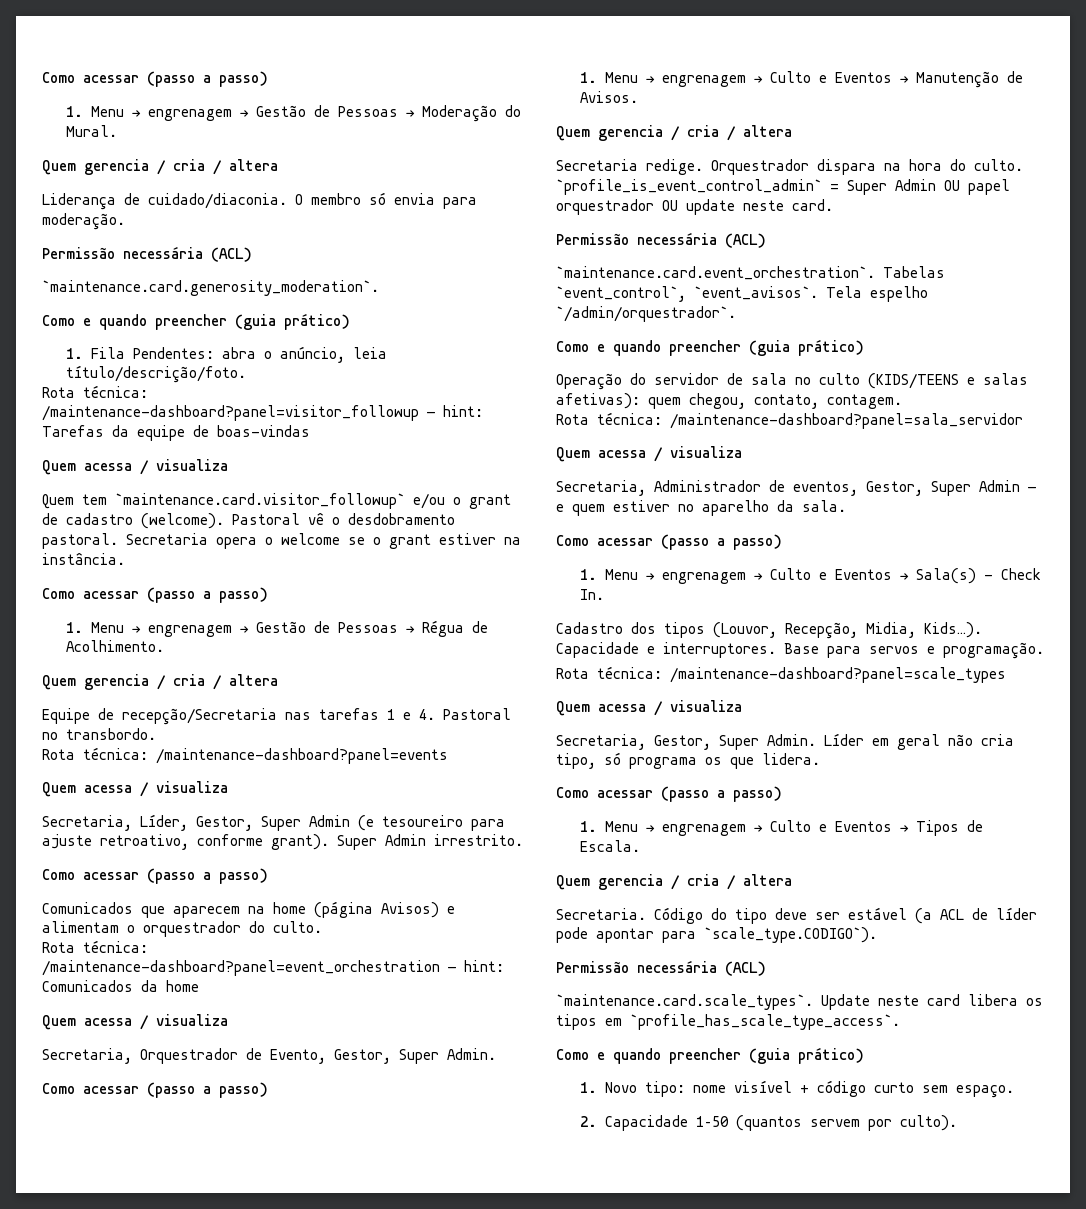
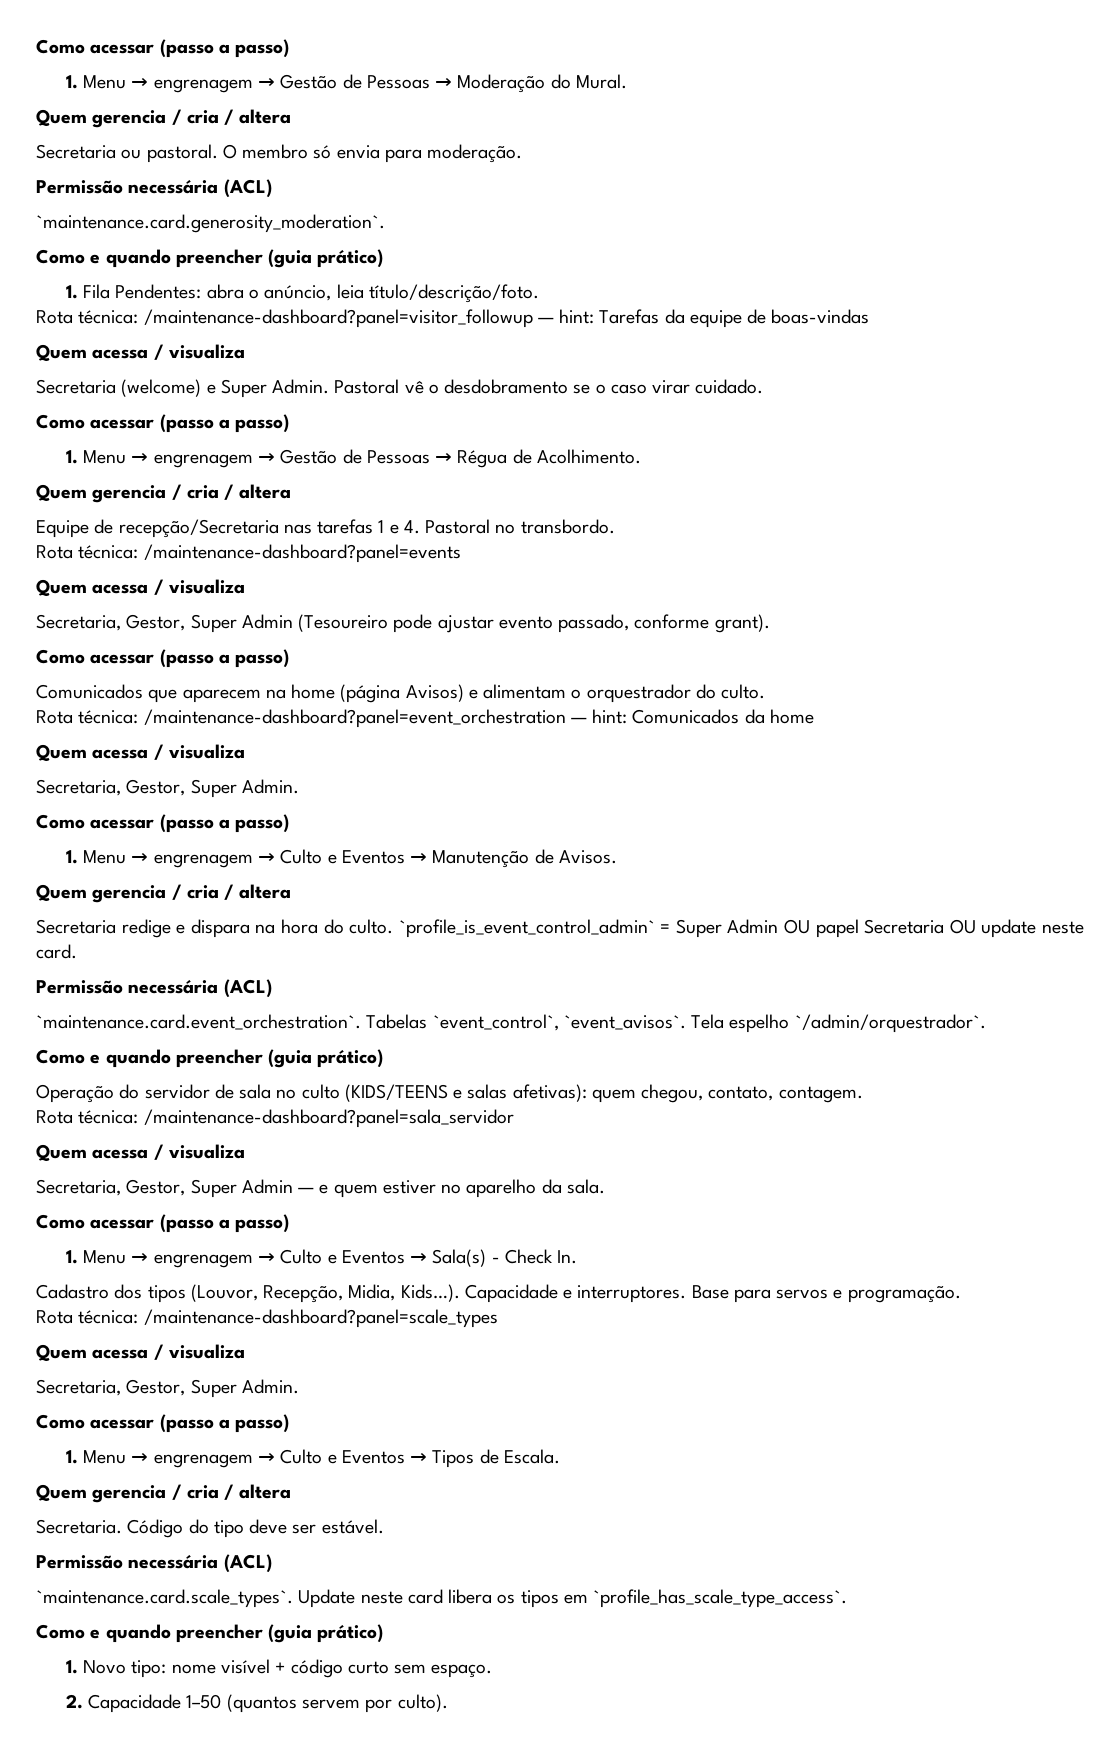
- Liderança de cuidado/diaconia.
+ Secretaria ou pastoral.
- Quem tem `maintenance.card.visitor_followup` e/ou o grant de cadastro (welcome). Pastoral vê o desdobramento pastoral. Secretaria opera o welcome se o grant estiver na instância.
+ Secretaria (welcome) e Super Admin. Pastoral vê o desdobramento se o caso virar cuidado.
- Secretaria, Líder, Gestor, Super Admin (e tesoureiro para ajuste retroativo, conforme grant). Super Admin irrestrito.
+ Secretaria, Gestor, Super Admin (Tesoureiro pode ajustar evento passado, conforme grant).
  Rota técnica: /maintenance-dashboard?panel=event_orchestration — hint: Comunicados da home
  Quem acessa / visualiza
- Secretaria, Orquestrador de Evento, Gestor, Super Admin.
+ Secretaria, Gestor, Super Admin.
- Secretaria redige. Orquestrador dispara na hora do culto.
+ Secretaria redige e dispara na hora do culto.
- `profile_is_event_control_admin` = Super Admin OU papel orquestrador OU update neste card.
+ `profile_is_event_control_admin` = Super Admin OU papel Secretaria OU update neste card.
- Secretaria, Administrador de eventos, Gestor, Super Admin — e quem estiver no aparelho da sala.
+ Secretaria, Gestor, Super Admin — e quem estiver no aparelho da sala.
- Líder em geral não cria tipo, só programa os que lidera.
- Código do tipo deve ser estável (a ACL de líder pode apontar para `scale_type.CODIGO`).
+ Código do tipo deve ser estável.

